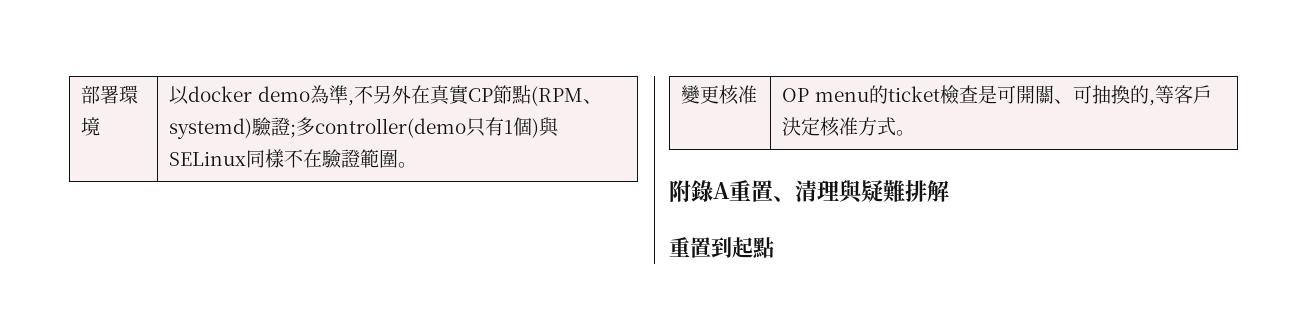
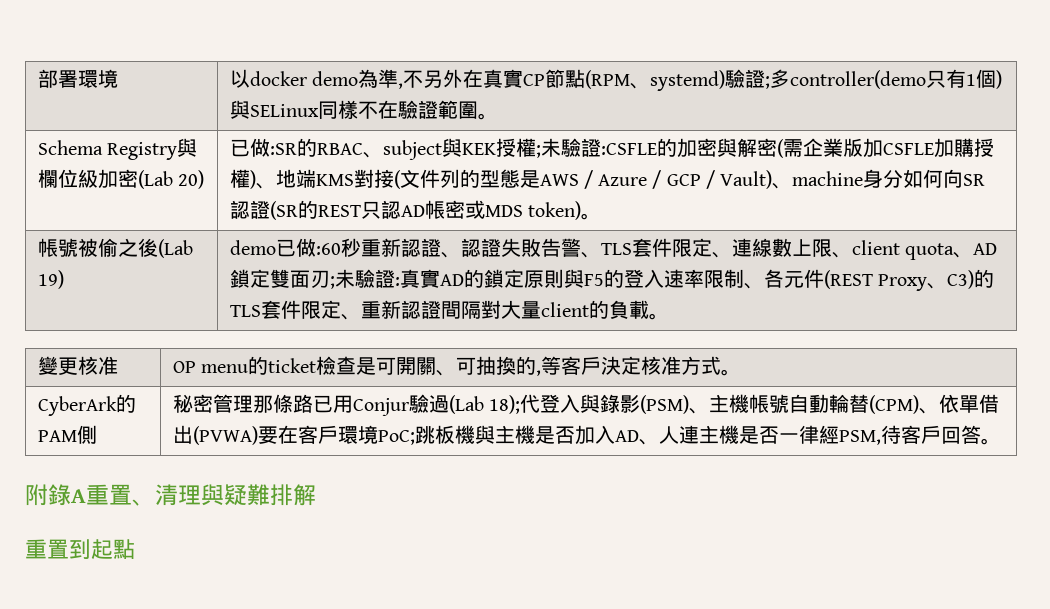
+ Schema Registry與欄位級加密(Lab 20) | 已做:SR的RBAC、subject與KEK授權;未驗證:CSFLE的加密與解密(需企業版加CSFLE加購授權)、地端KMS對接(文件列的型態是AWS / Azure / GCP / Vault)、machine身分如何向SR認證(SR的REST只認AD帳密或MDS token)。
+ 帳號被偷之後(Lab 19) | demo已做:60秒重新認證、認證失敗告警、TLS套件限定、連線數上限、client quota、AD鎖定雙面刃;未驗證:真實AD的鎖定原則與F5的登入速率限制、各元件(REST Proxy、C3)的TLS套件限定、重新認證間隔對大量client的負載。
+ CyberArk的PAM側 | 秘密管理那條路已用Conjur驗過(Lab 18);代登入與錄影(PSM)、主機帳號自動輪替(CPM)、依單借出(PVWA)要在客戶環境PoC;跳板機與主機是否加入AD、人連主機是否一律經PSM,待客戶回答。

